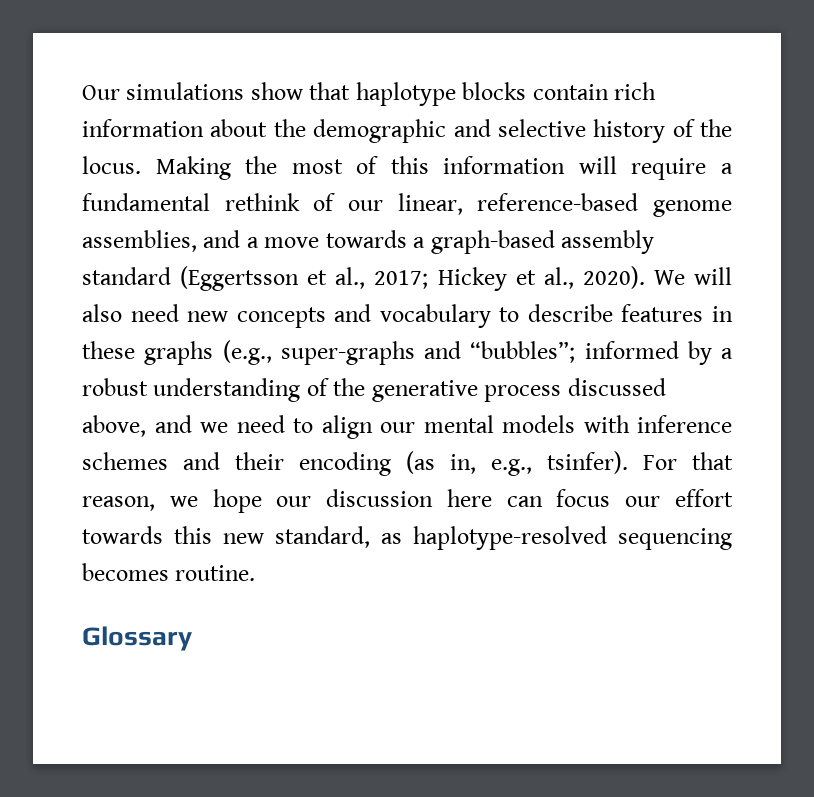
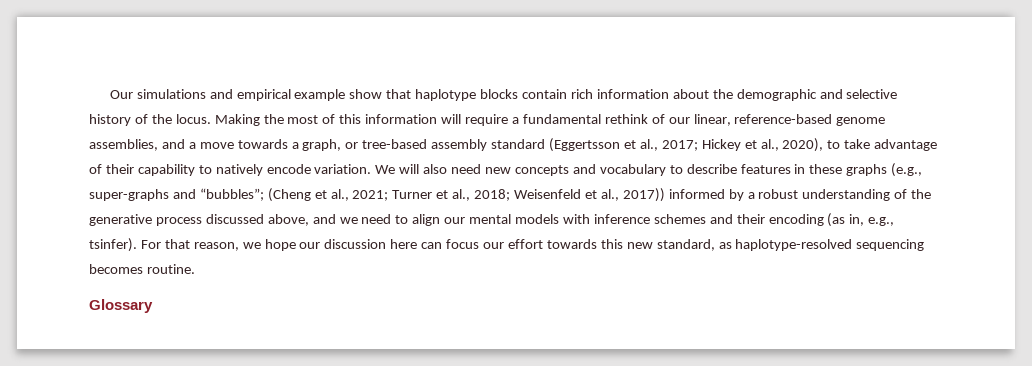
- Our simulations show that haplotype blocks contain rich information about the demographic and selective history of the locus.
+ Our simulations and empirical example show that haplotype blocks contain rich information about the demographic and selective history of the locus.
- Making the most of this information will require a fundamental rethink of our linear, reference-based genome assemblies, and a move towards a graph-based assembly standard (Eggertsson et al., 2017; Hickey et al., 2020).
+ Making the most of this information will require a fundamental rethink of our linear, reference-based genome assemblies, and a move towards a graph, or tree-based assembly standard (Eggertsson et al., 2017; Hickey et al., 2020), to take advantage of their capability to natively encode variation.
- We will also need new concepts and vocabulary to describe features in these graphs (e.g., super-graphs and “bubbles”; informed by a robust understanding of the generative process discussed above, and we need to align our mental models with inference schemes and their encoding (as in, e.g., tsinfer).
+ We will also need new concepts and vocabulary to describe features in these graphs (e.g., super-graphs and “bubbles”; (Cheng et al., 2021; Turner et al., 2018; Weisenfeld et al., 2017)) informed by a robust understanding of the generative process discussed above, and we need to align our mental models with inference schemes and their encoding (as in, e.g., tsinfer).

